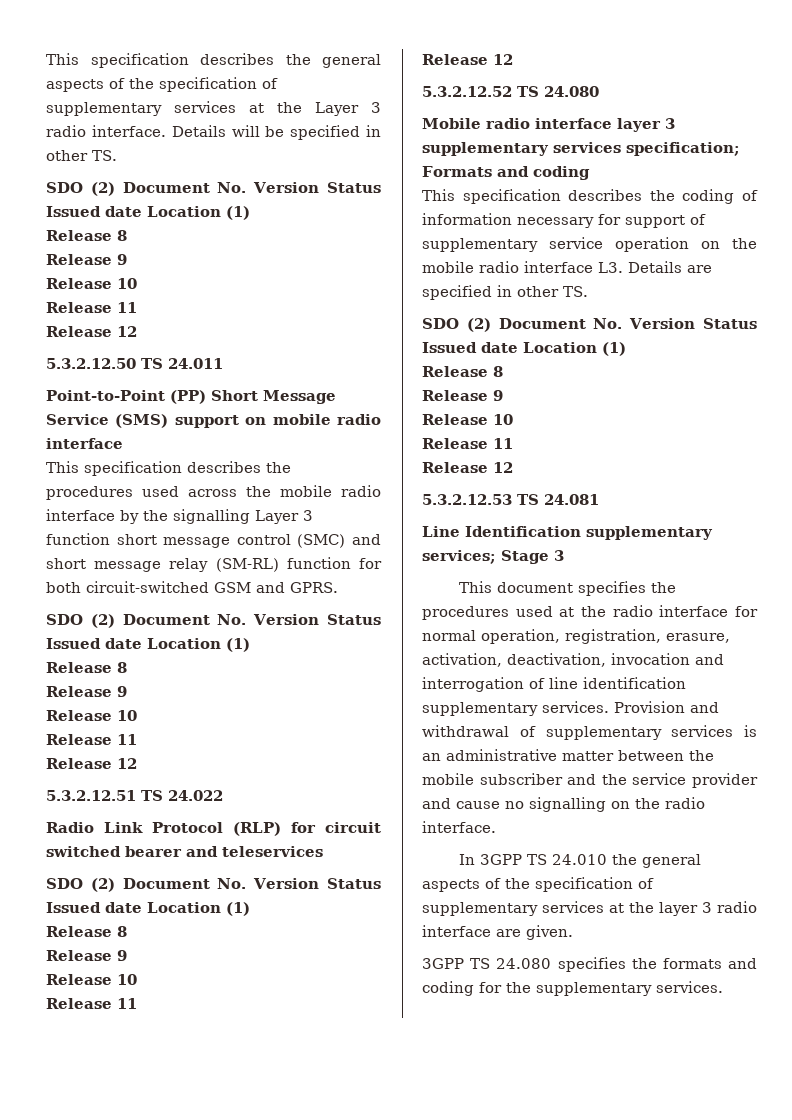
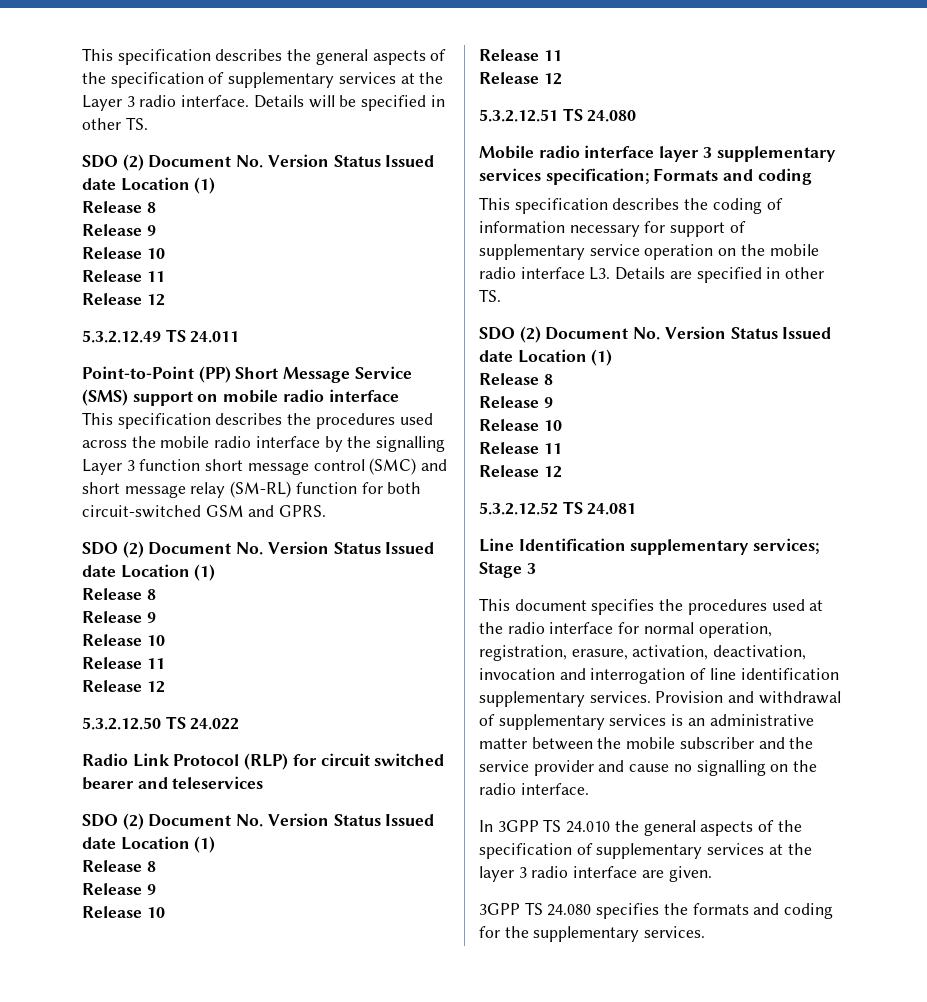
- 5.3.2.12.50 TS 24.011
+ 5.3.2.12.49 TS 24.011
- 5.3.2.12.51 TS 24.022
+ 5.3.2.12.50 TS 24.022
- 5.3.2.12.52 TS 24.080
+ 5.3.2.12.51 TS 24.080
- 5.3.2.12.53 TS 24.081
+ 5.3.2.12.52 TS 24.081

